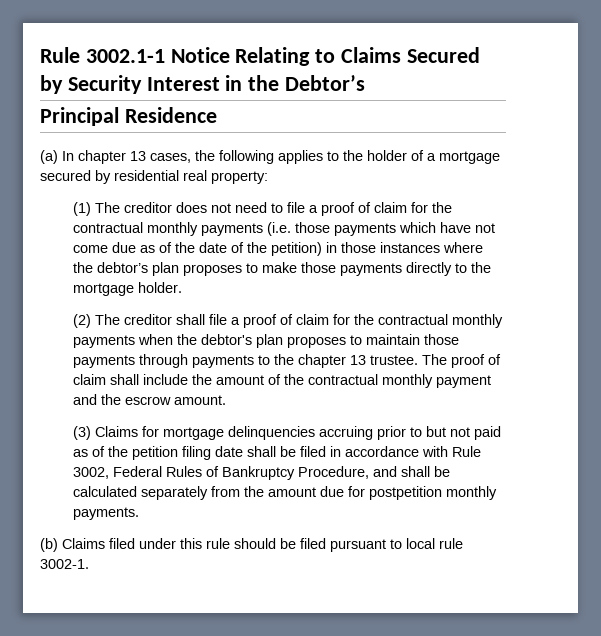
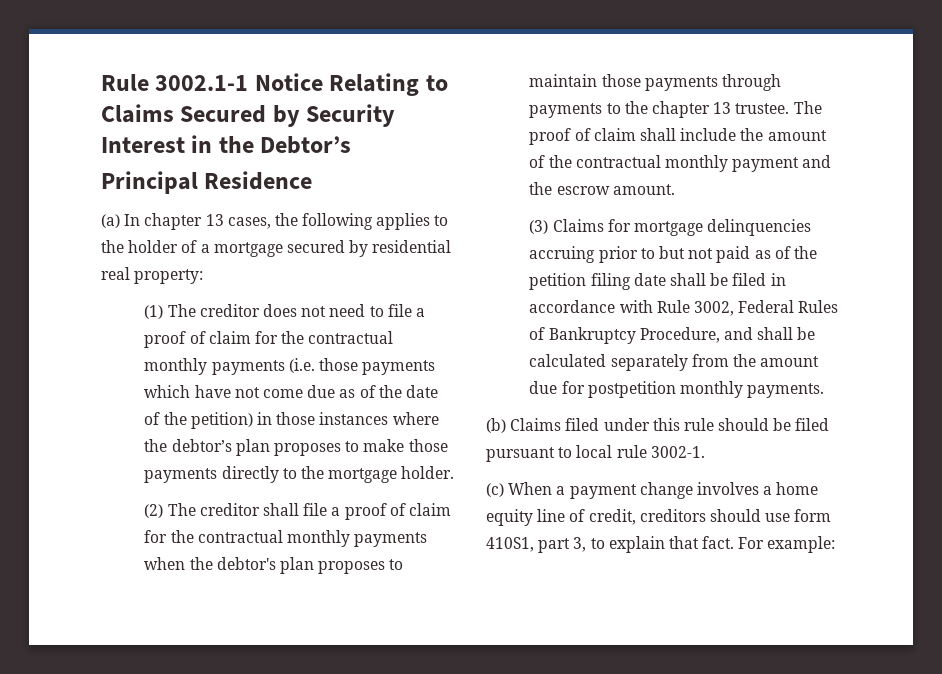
+ (c) When a payment change involves a home equity line of credit, creditors should use form 410S1, part 3, to explain that fact. For example:

